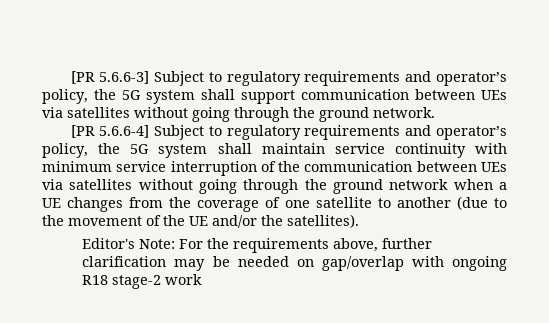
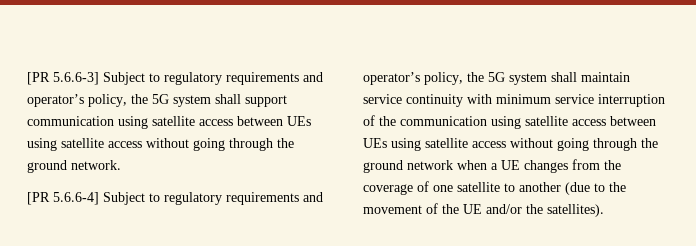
- [PR 5.6.6-3] Subject to regulatory requirements and operator’s policy, the 5G system shall support communication between UEs via satellites without going through the ground network.
+ [PR 5.6.6-3] Subject to regulatory requirements and operator’s policy, the 5G system shall support communication using satellite access between UEs using satellite access without going through the ground network.
- [PR 5.6.6-4] Subject to regulatory requirements and operator’s policy, the 5G system shall maintain service continuity with minimum service interruption of the communication between UEs via satellites without going through the ground network when a UE changes from the coverage of one satellite to another (due to the movement of the UE and/or the satellites).
+ [PR 5.6.6-4] Subject to regulatory requirements and operator’s policy, the 5G system shall maintain service continuity with minimum service interruption of the communication using satellite access between UEs using satellite access without going through the ground network when a UE changes from the coverage of one satellite to another (due to the movement of the UE and/or the satellites).
- Editor's Note: For the requirements above, further clarification may be needed on gap/overlap with ongoing R18 stage-2 work

